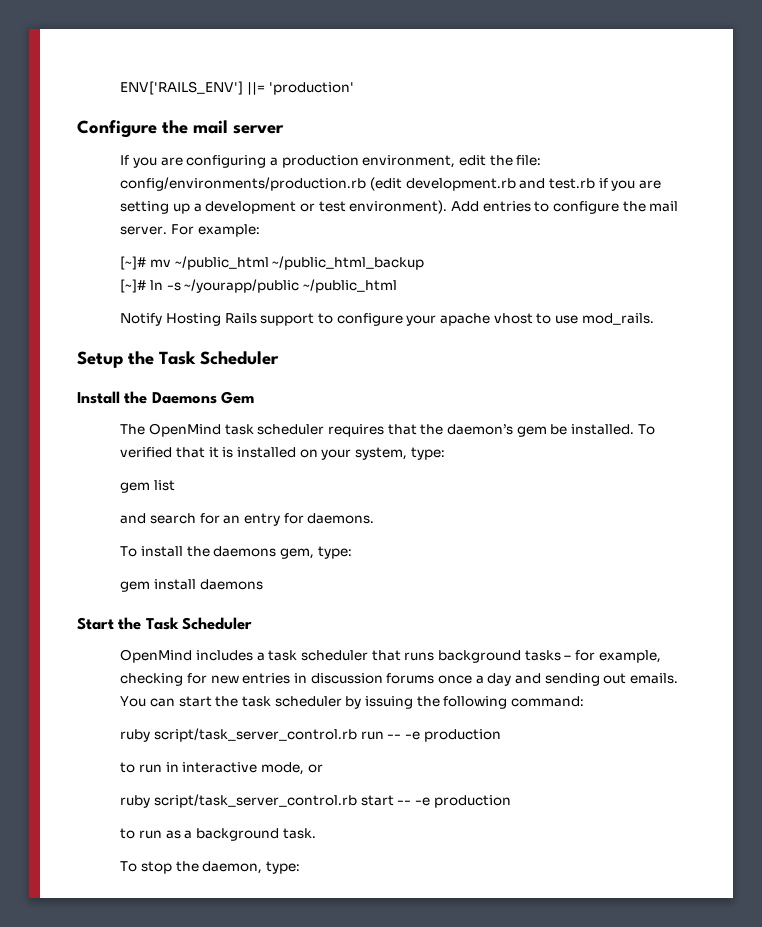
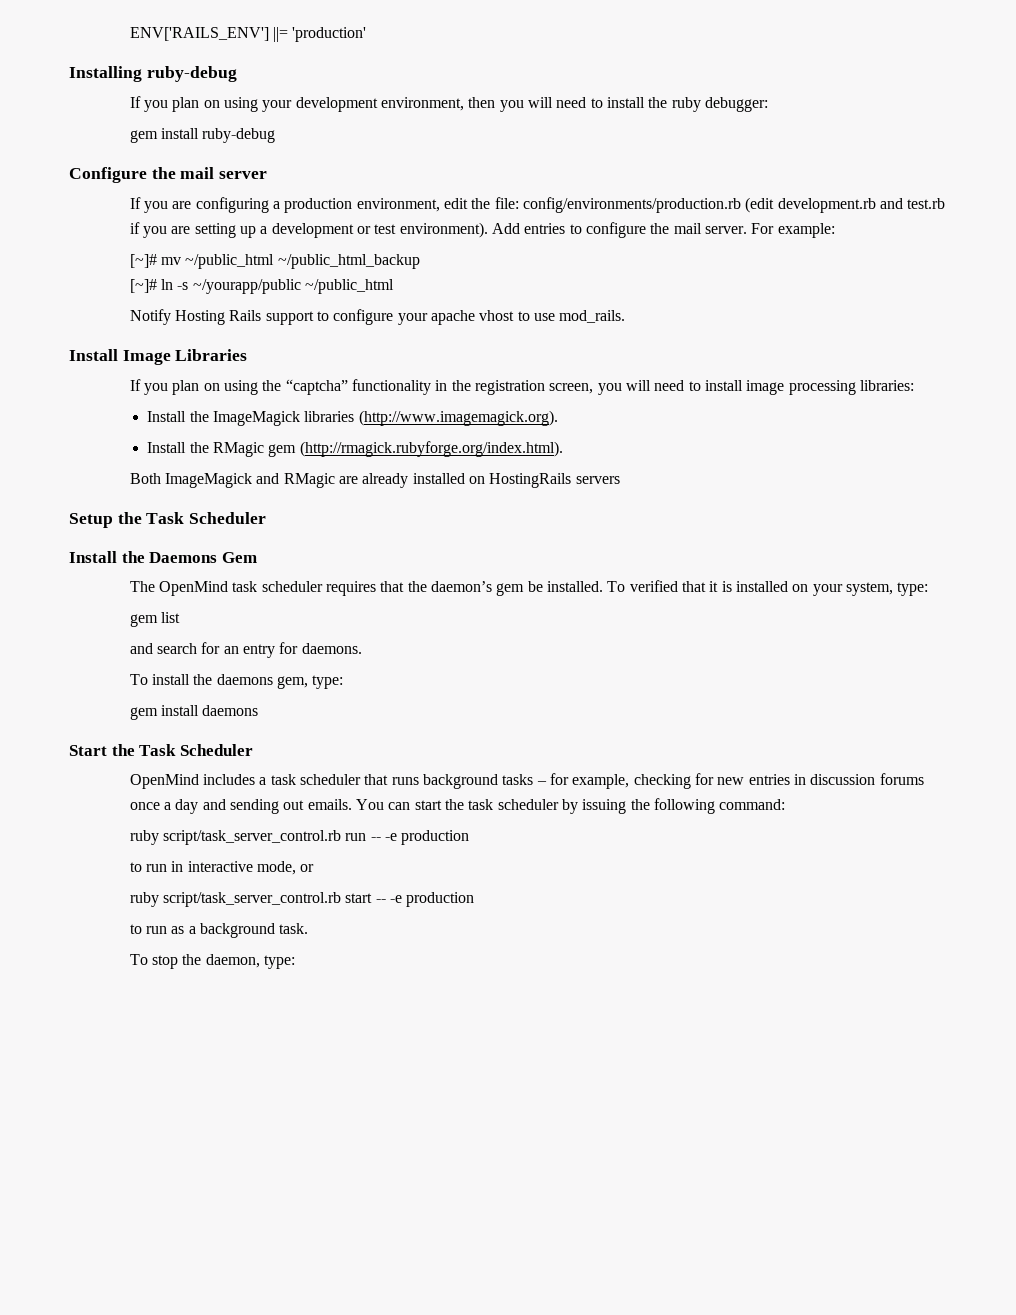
+ Installing ruby-debug
+ If you plan on using your development environment, then you will need to install the ruby debugger:
+ gem install ruby-debug
+ Install Image Libraries
+ If you plan on using the “captcha” functionality in the registration screen, you will need to install image processing libraries:
+ Install the ImageMagick libraries (http://www.imagemagick.org).
+ Install the RMagic gem (http://rmagick.rubyforge.org/index.html).
+ Both ImageMagick and RMagic are already installed on HostingRails servers

